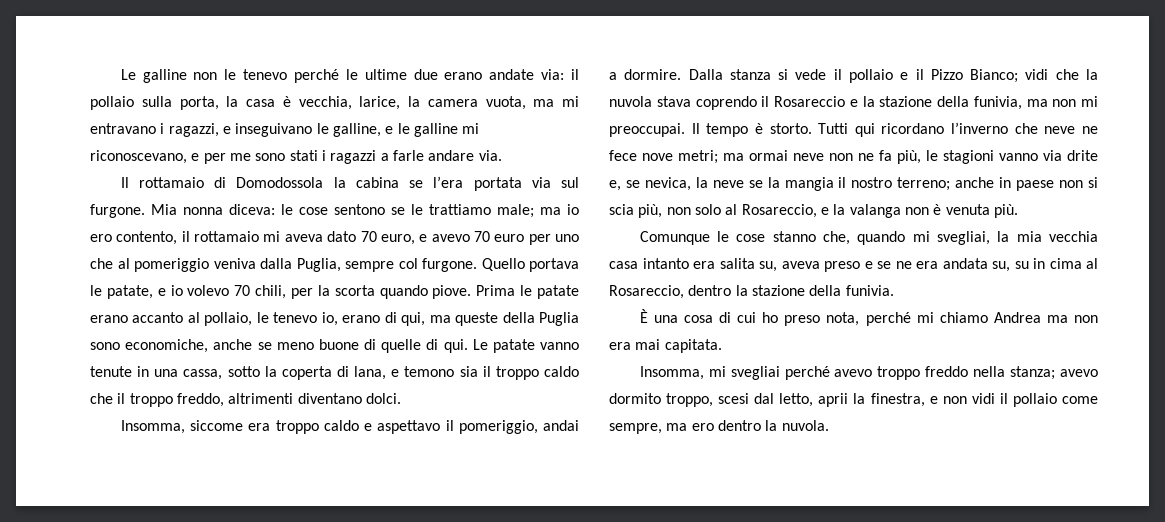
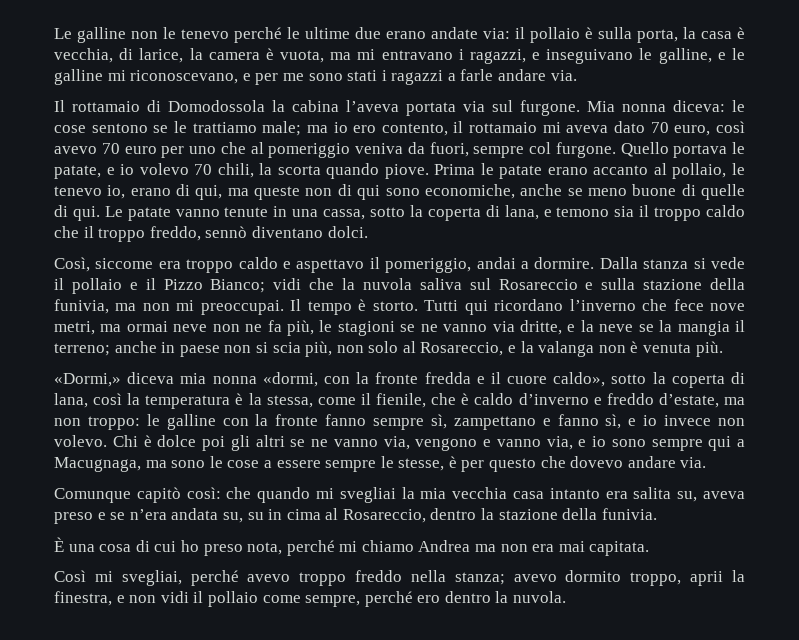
- Le galline non le tenevo perché le ultime due erano andate via: il pollaio sulla porta, la casa è vecchia, larice, la camera vuota, ma mi entravano i ragazzi, e inseguivano le galline, e le galline mi riconoscevano, e per me sono stati i ragazzi a farle andare via.
+ Le galline non le tenevo perché le ultime due erano andate via: il pollaio è sulla porta, la casa è vecchia, di larice, la camera è vuota, ma mi entravano i ragazzi, e inseguivano le galline, e le galline mi riconoscevano, e per me sono stati i ragazzi a farle andare via.
- Il rottamaio di Domodossola la cabina se l’era portata via sul furgone.
+ Il rottamaio di Domodossola la cabina l’aveva portata via sul furgone.
- Mia nonna diceva: le cose sentono se le trattiamo male; ma io ero contento, il rottamaio mi aveva dato 70 euro, e avevo 70 euro per uno che al pomeriggio veniva dalla Puglia, sempre col furgone.
+ Mia nonna diceva: le cose sentono se le trattiamo male; ma io ero contento, il rottamaio mi aveva dato 70 euro, così avevo 70 euro per uno che al pomeriggio veniva da fuori, sempre col furgone.
- Quello portava le patate, e io volevo 70 chili, per la scorta quando piove.
+ Quello portava le patate, e io volevo 70 chili, la scorta quando piove.
- Prima le patate erano accanto al pollaio, le tenevo io, erano di qui, ma queste della Puglia sono economiche, anche se meno buone di quelle di qui.
+ Prima le patate erano accanto al pollaio, le tenevo io, erano di qui, ma queste non di qui sono economiche, anche se meno buone di quelle di qui.
- Le patate vanno tenute in una cassa, sotto la coperta di lana, e temono sia il troppo caldo che il troppo freddo, altrimenti diventano dolci.
+ Le patate vanno tenute in una cassa, sotto la coperta di lana, e temono sia il troppo caldo che il troppo freddo, sennò diventano dolci.
- Insomma, siccome era troppo caldo e aspettavo il pomeriggio, andai a dormire.
+ Così, siccome era troppo caldo e aspettavo il pomeriggio, andai a dormire.
- Dalla stanza si vede il pollaio e il Pizzo Bianco; vidi che la nuvola stava coprendo il Rosareccio e la stazione della funivia, ma non mi preoccupai.
+ Dalla stanza si vede il pollaio e il Pizzo Bianco; vidi che la nuvola saliva sul Rosareccio e sulla stazione della funivia, ma non mi preoccupai.
- Tutti qui ricordano l’inverno che neve ne fece nove metri; ma ormai neve non ne fa più, le stagioni vanno via drite e, se nevica, la neve se la mangia il nostro terreno; anche in paese non si scia più, non solo al Rosareccio, e la valanga non è venuta più.
+ Tutti qui ricordano l’inverno che fece nove metri, ma ormai neve non ne fa più, le stagioni se ne vanno via dritte, e la neve se la mangia il terreno; anche in paese non si scia più, non solo al Rosareccio, e la valanga non è venuta più.
- Comunque le cose stanno che, quando mi svegliai, la mia vecchia casa intanto era salita su, aveva preso e se ne era andata su, su in cima al Rosareccio, dentro la stazione della funivia.
+ «Dormi,» diceva mia nonna «dormi, con la fronte fredda e il cuore caldo», sotto la coperta di lana, così la temperatura è la stessa, come il fienile, che è caldo d’inverno e freddo d’estate, ma non troppo: le galline con la fronte fanno sempre sì, zampettano e fanno sì, e io invece non volevo. Chi è dolce poi gli altri se ne vanno via, vengono e vanno via, e io sono sempre qui a Macugnaga, ma sono le cose a essere sempre le stesse, è per questo che dovevo andare via.
+ Comunque capitò così: che quando mi svegliai la mia vecchia casa intanto era salita su, aveva preso e se n’era andata su, su in cima al Rosareccio, dentro la stazione della funivia.
- Insomma, mi svegliai perché avevo troppo freddo nella stanza; avevo dormito troppo, scesi dal letto, aprii la finestra, e non vidi il pollaio come sempre, ma ero dentro la nuvola.
+ Così mi svegliai, perché avevo troppo freddo nella stanza; avevo dormito troppo, aprii la finestra, e non vidi il pollaio come sempre, perché ero dentro la nuvola.

